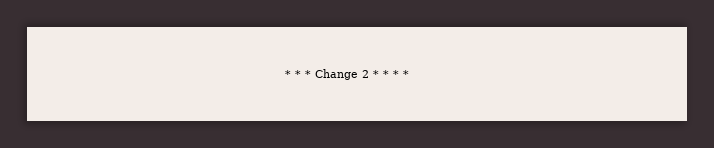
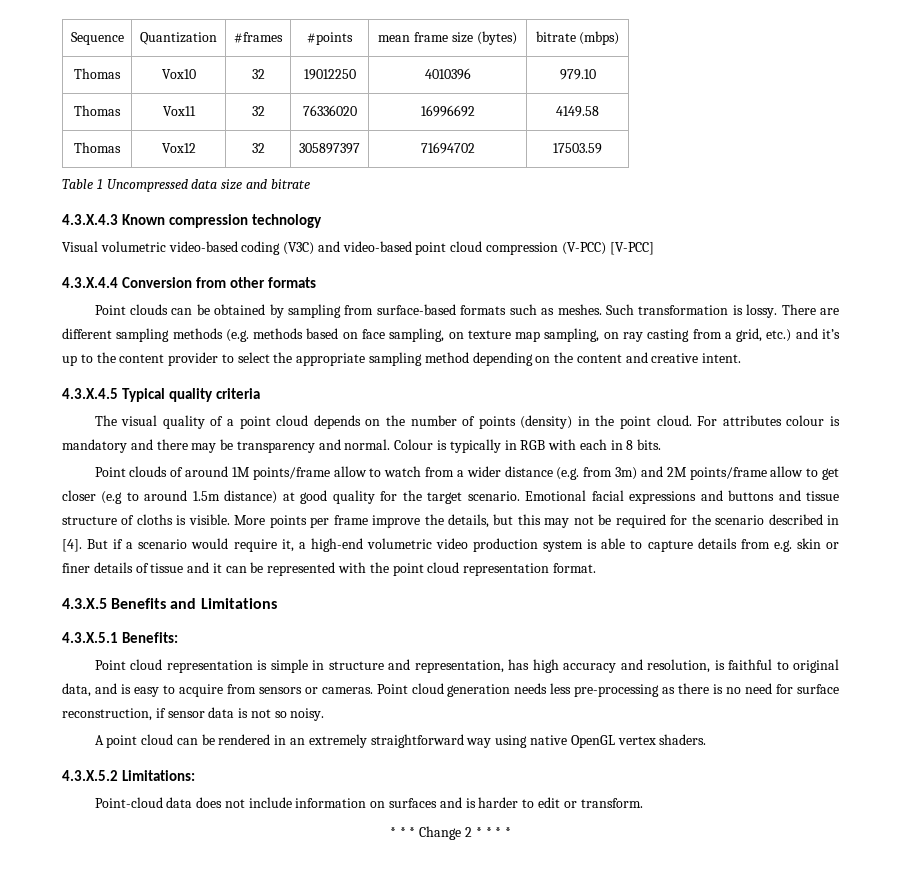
+ Sequence | Quantization | #frames | #points | mean frame size (bytes) | bitrate (mbps)
+ Thomas | Vox10 | 32 | 19012250 | 4010396 | 979.10
+ Thomas | Vox11 | 32 | 76336020 | 16996692 | 4149.58
+ Thomas | Vox12 | 32 | 305897397 | 71694702 | 17503.59
+ Table 1 Uncompressed data size and bitrate
+ 4.3.X.4.3 Known compression technology
+ Visual volumetric video-based coding (V3C) and video-based point cloud compression (V-PCC) [V-PCC]
+ 4.3.X.4.4 Conversion from other formats
+ Point clouds can be obtained by sampling from surface-based formats such as meshes. Such transformation is lossy. There are different sampling methods (e.g. methods based on face sampling, on texture map sampling, on ray casting from a grid, etc.) and it’s up to the content provider to select the appropriate sampling method depending on the content and creative intent.
+ 4.3.X.4.5 Typical quality criteria
+ The visual quality of a point cloud depends on the number of points (density) in the point cloud. For attributes colour is mandatory and there may be transparency and normal. Colour is typically in RGB with each in 8 bits.
+ Point clouds of around 1M points/frame allow to watch from a wider distance (e.g. from 3m) and 2M points/frame allow to get closer (e.g to around 1.5m distance) at good quality for the target scenario. Emotional facial expressions and buttons and tissue structure of cloths is visible. More points per frame improve the details, but this may not be required for the scenario described in [4]. But if a scenario would require it, a high-end volumetric video production system is able to capture details from e.g. skin or finer details of tissue and it can be represented with the point cloud representation format.
+ 4.3.X.5 Benefits and Limitations
+ 4.3.X.5.1 Benefits:
+ Point cloud representation is simple in structure and representation, has high accuracy and resolution, is faithful to original data, and is easy to acquire from sensors or cameras. Point cloud generation needs less pre-processing as there is no need for surface reconstruction, if sensor data is not so noisy.
+ A point cloud can be rendered in an extremely straightforward way using native OpenGL vertex shaders.
+ 4.3.X.5.2 Limitations:
+ Point-cloud data does not include information on surfaces and is harder to edit or transform.

